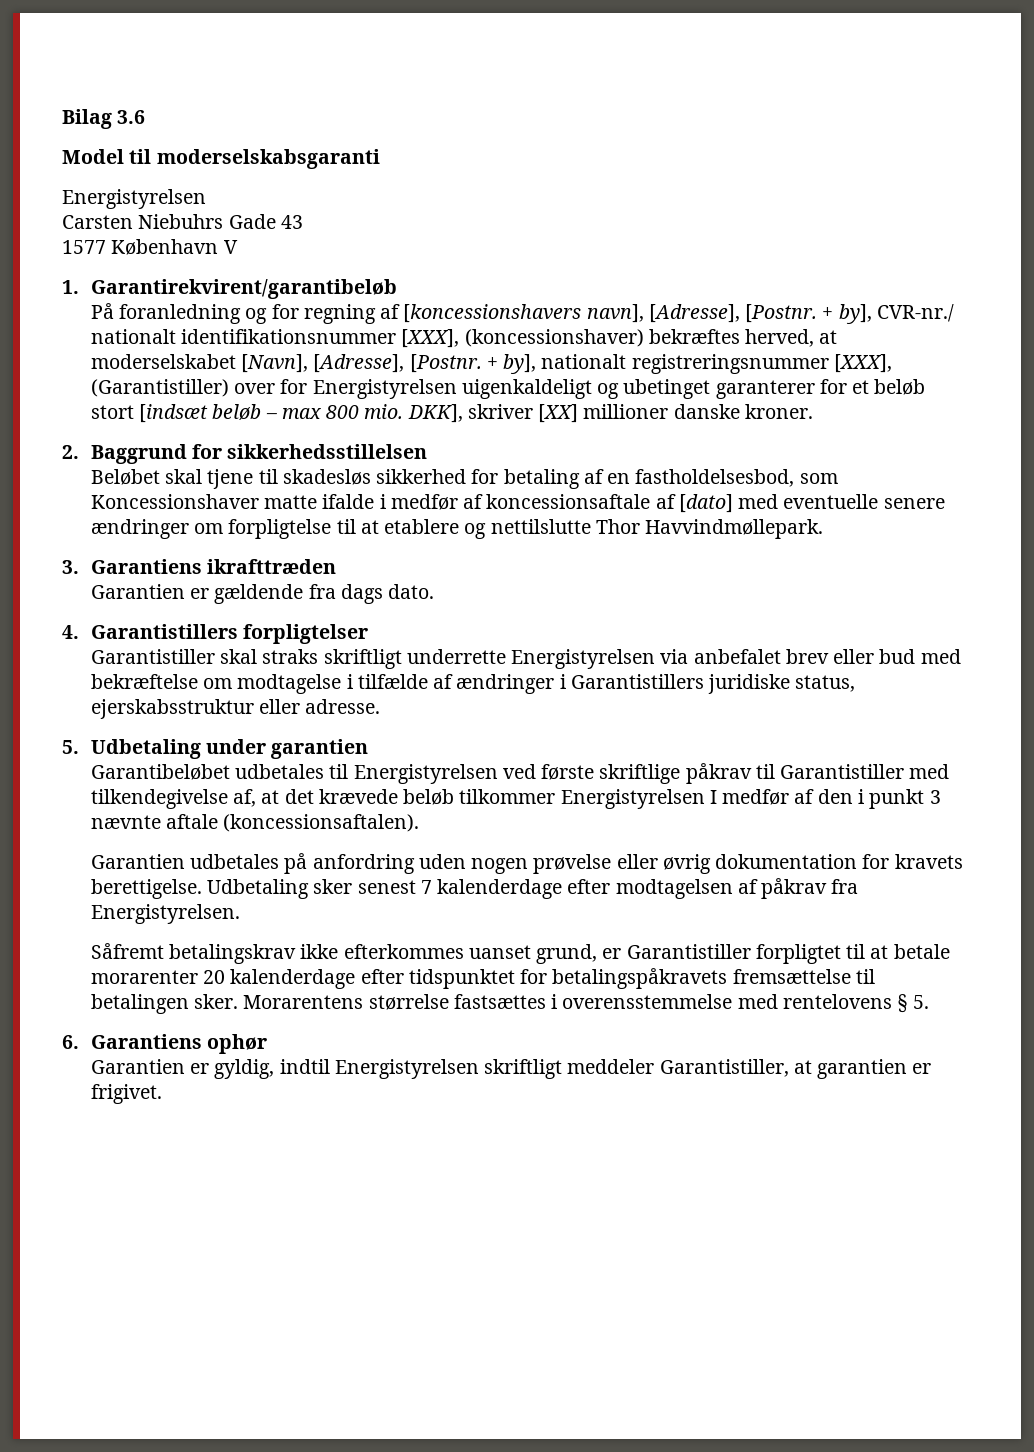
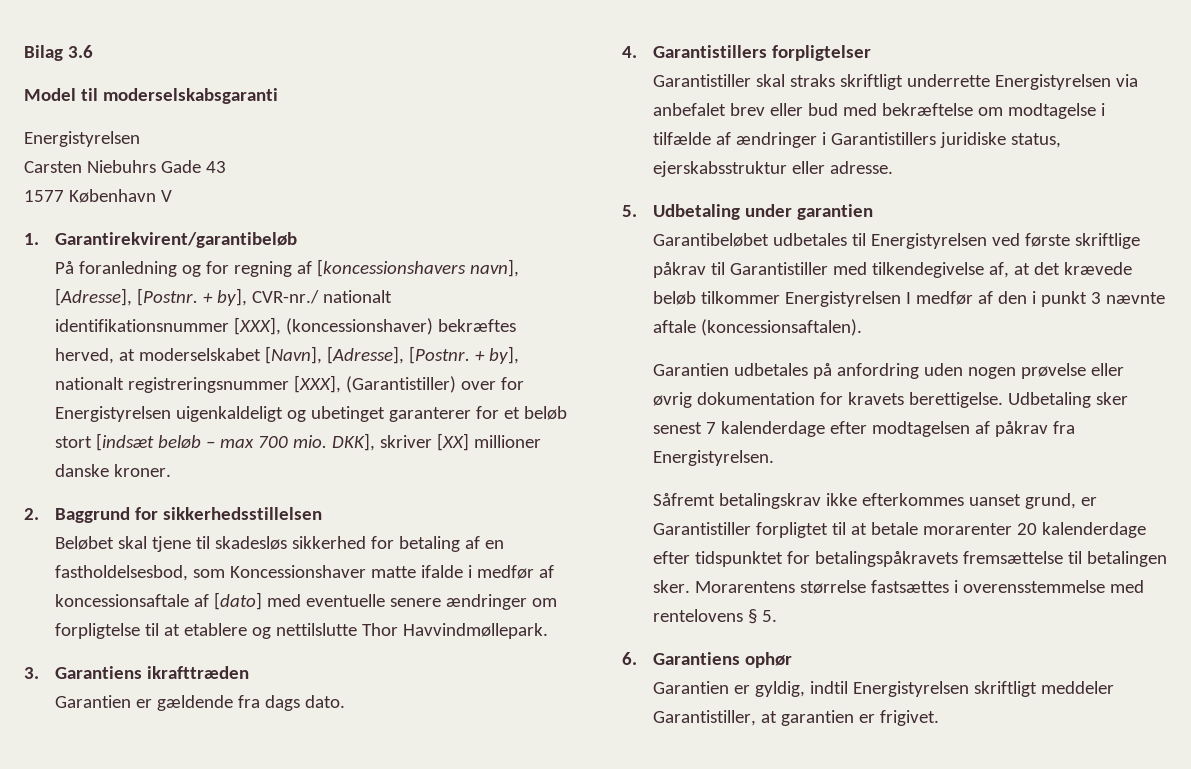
- + by], nationalt registreringsnummer [XXX], (Garantistiller) over for Energistyrelsen uigenkaldeligt og ubetinget garanterer for et beløb stort [indsæt beløb – max 800 mio.
+ + by], nationalt registreringsnummer [XXX], (Garantistiller) over for Energistyrelsen uigenkaldeligt og ubetinget garanterer for et beløb stort [indsæt beløb – max 700 mio.

